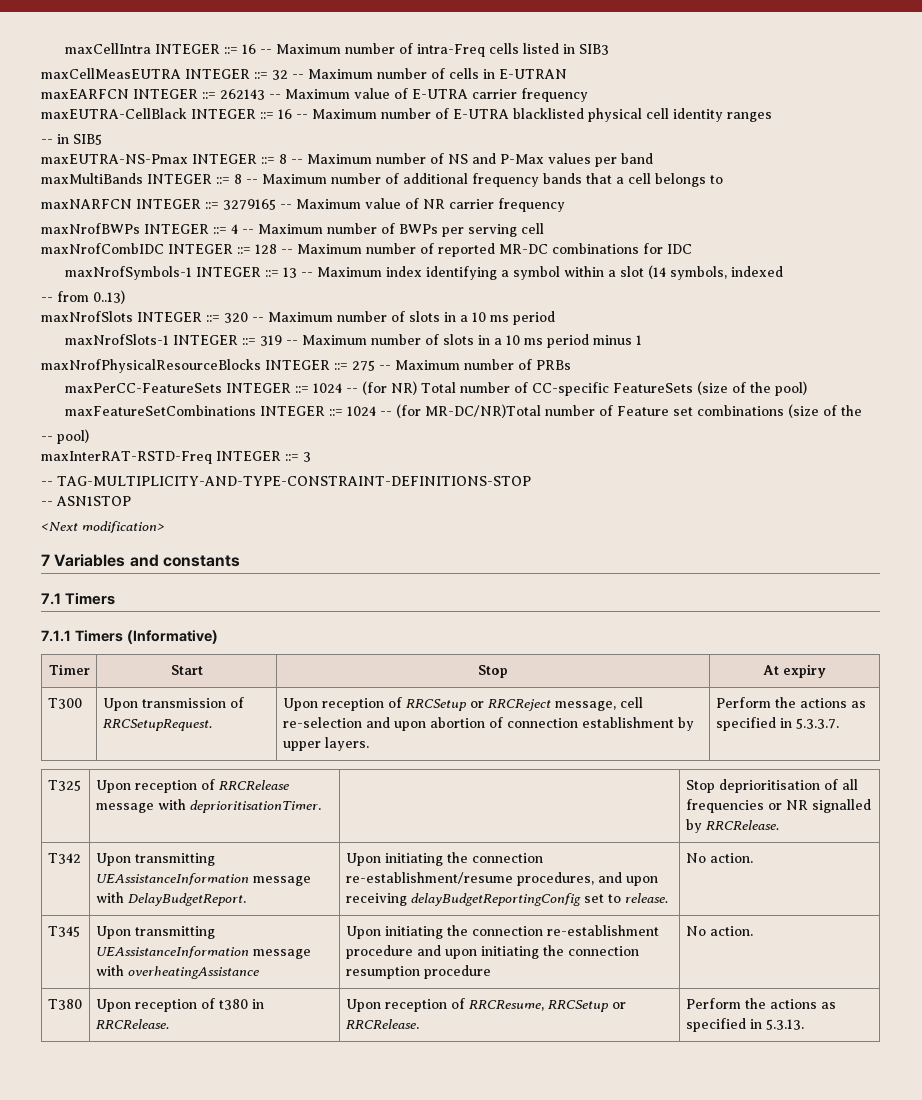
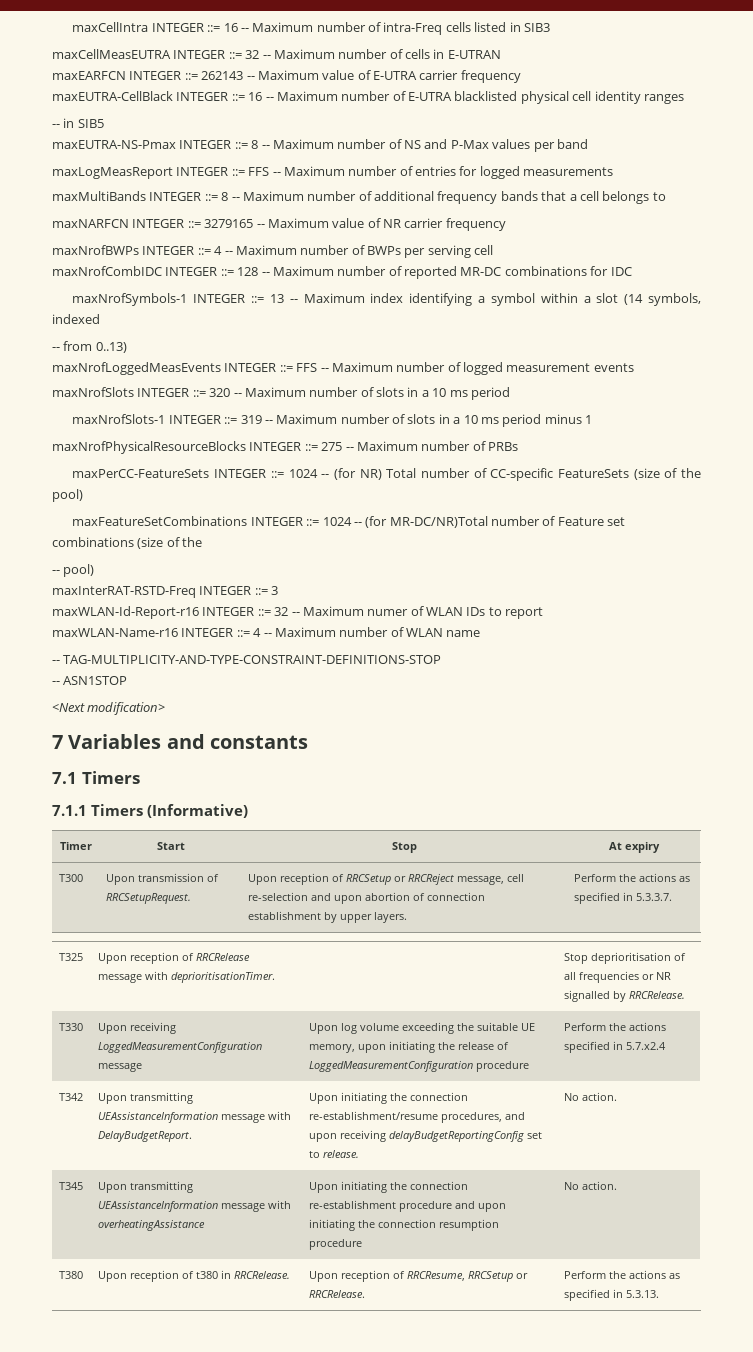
+ maxLogMeasReport INTEGER ::= FFS -- Maximum number of entries for logged measurements
+ maxNrofLoggedMeasEvents INTEGER ::= FFS -- Maximum number of logged measurement events
+ maxWLAN-Id-Report-r16 INTEGER ::= 32 -- Maximum numer of WLAN IDs to report
+ maxWLAN-Name-r16 INTEGER ::= 4 -- Maximum number of WLAN name
+ T330 | Upon receiving LoggedMeasurementConfiguration message | Upon log volume exceeding the suitable UE memory, upon initiating the release of LoggedMeasurementConfiguration procedure | Perform the actions specified in 5.7.x2.4

